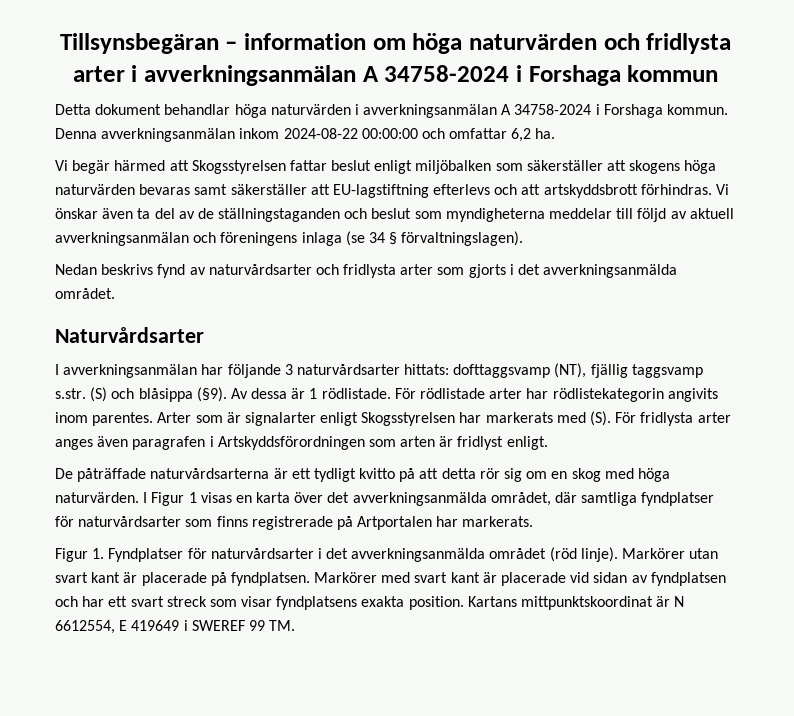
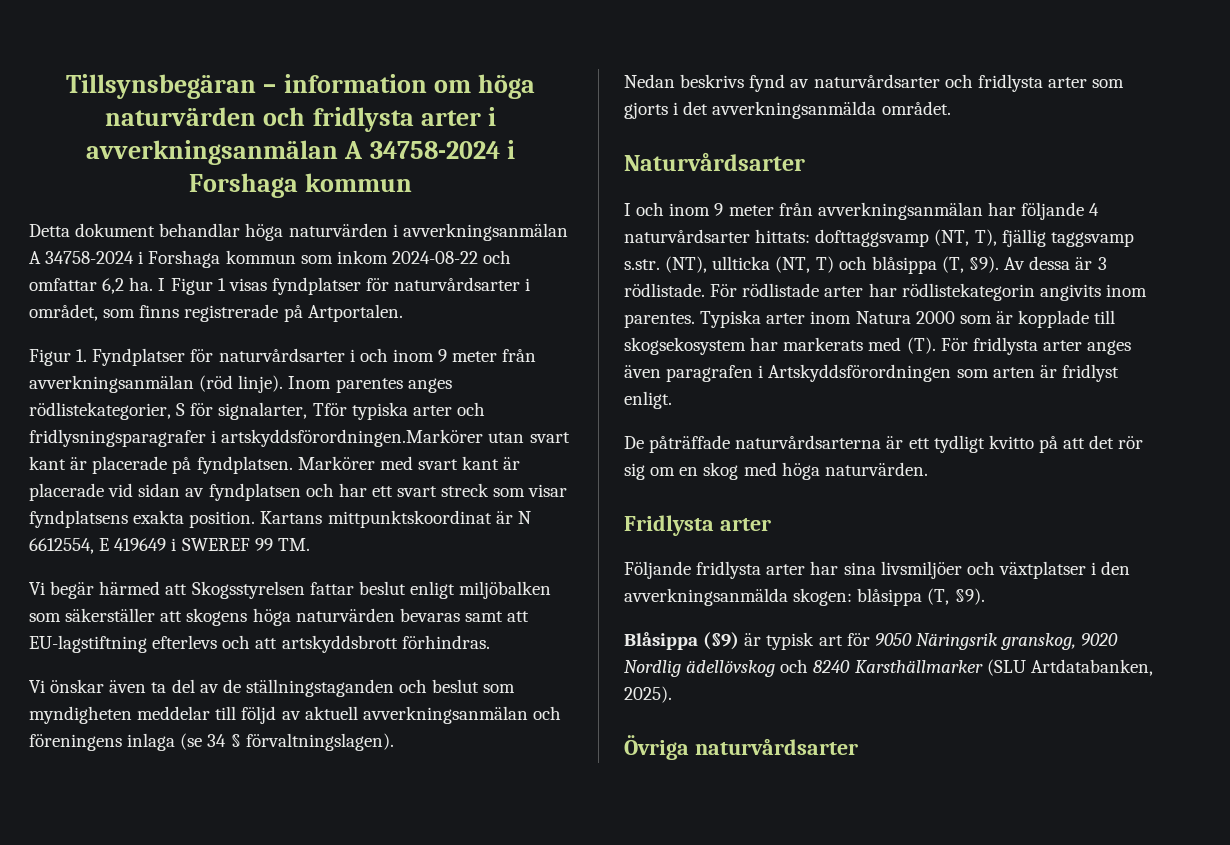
- Detta dokument behandlar höga naturvärden i avverkningsanmälan A 34758-2024 i Forshaga kommun. Denna avverkningsanmälan inkom 2024-08-22 00:00:00 och omfattar 6,2 ha.
- Vi begär härmed att Skogsstyrelsen fattar beslut enligt miljöbalken som säkerställer att skogens höga naturvärden bevaras samt säkerställer att EU-lagstiftning efterlevs och att artskyddsbrott förhindras. Vi önskar även ta del av de ställningstaganden och beslut som myndigheterna meddelar till följd av aktuell avverkningsanmälan och föreningens inlaga (se 34 § förvaltningslagen).
- Nedan beskrivs fynd av naturvårdsarter och fridlysta arter som gjorts i det avverkningsanmälda området.
- Naturvårdsarter
- I avverkningsanmälan har följande 3 naturvårdsarter hittats: dofttaggsvamp (NT), fjällig taggsvamp s.str. (S) och blåsippa (§9). Av dessa är 1 rödlistade. För rödlistade arter har rödlistekategorin angivits inom parentes. Arter som är signalarter enligt Skogsstyrelsen har markerats med (S). För fridlysta arter anges även paragrafen i Artskyddsförordningen som arten är fridlyst enligt.
- De påträffade naturvårdsarterna är ett tydligt kvitto på att detta rör sig om en skog med höga naturvärden. I Figur 1 visas en karta över det avverkningsanmälda området, där samtliga fyndplatser för naturvårdsarter som finns registrerade på Artportalen har markerats.
+ Detta dokument behandlar höga naturvärden i avverkningsanmälan A 34758-2024 i Forshaga kommun som inkom 2024-08-22 och omfattar 6,2 ha. I Figur 1 visas fyndplatser för naturvårdsarter i området, som finns registrerade på Artportalen.
- Figur 1. Fyndplatser för naturvårdsarter i det avverkningsanmälda området (röd linje). Markörer utan svart kant är placerade på fyndplatsen.
+ Figur 1. Fyndplatser för naturvårdsarter i och inom 9 meter från avverkningsanmälan (röd linje). Inom parentes anges rödlistekategorier, S för signalarter, Tför typiska arter och fridlysningsparagrafer i artskyddsförordningen.Markörer utan svart kant är placerade på fyndplatsen.
+ Vi begär härmed att Skogsstyrelsen fattar beslut enligt miljöbalken som säkerställer att skogens höga naturvärden bevaras samt att EU-lagstiftning efterlevs och att artskyddsbrott förhindras.
+ Vi önskar även ta del av de ställningstaganden och beslut som myndigheten meddelar till följd av aktuell avverkningsanmälan och föreningens inlaga (se 34 § förvaltningslagen).
+ Nedan beskrivs fynd av naturvårdsarter och fridlysta arter som gjorts i det avverkningsanmälda området.
+ Naturvårdsarter
+ I och inom 9 meter från avverkningsanmälan har följande 4 naturvårdsarter hittats: dofttaggsvamp (NT, T), fjällig taggsvamp s.str. (NT), ullticka (NT, T) och blåsippa (T, §9). Av dessa är 3 rödlistade. För rödlistade arter har rödlistekategorin angivits inom parentes. Typiska arter inom Natura 2000 som är kopplade till skogsekosystem har markerats med (T). För fridlysta arter anges även paragrafen i Artskyddsförordningen som arten är fridlyst enligt.
+ De påträffade naturvårdsarterna är ett tydligt kvitto på att det rör sig om en skog med höga naturvärden.
+ Fridlysta arter
+ Följande fridlysta arter har sina livsmiljöer och växtplatser i den avverkningsanmälda skogen: blåsippa (T, §9).
+ Blåsippa (§9) är typisk art för 9050 Näringsrik granskog, 9020 Nordlig ädellövskog och 8240 Karsthällmarker (SLU Artdatabanken, 2025).
+ Övriga naturvårdsarter

